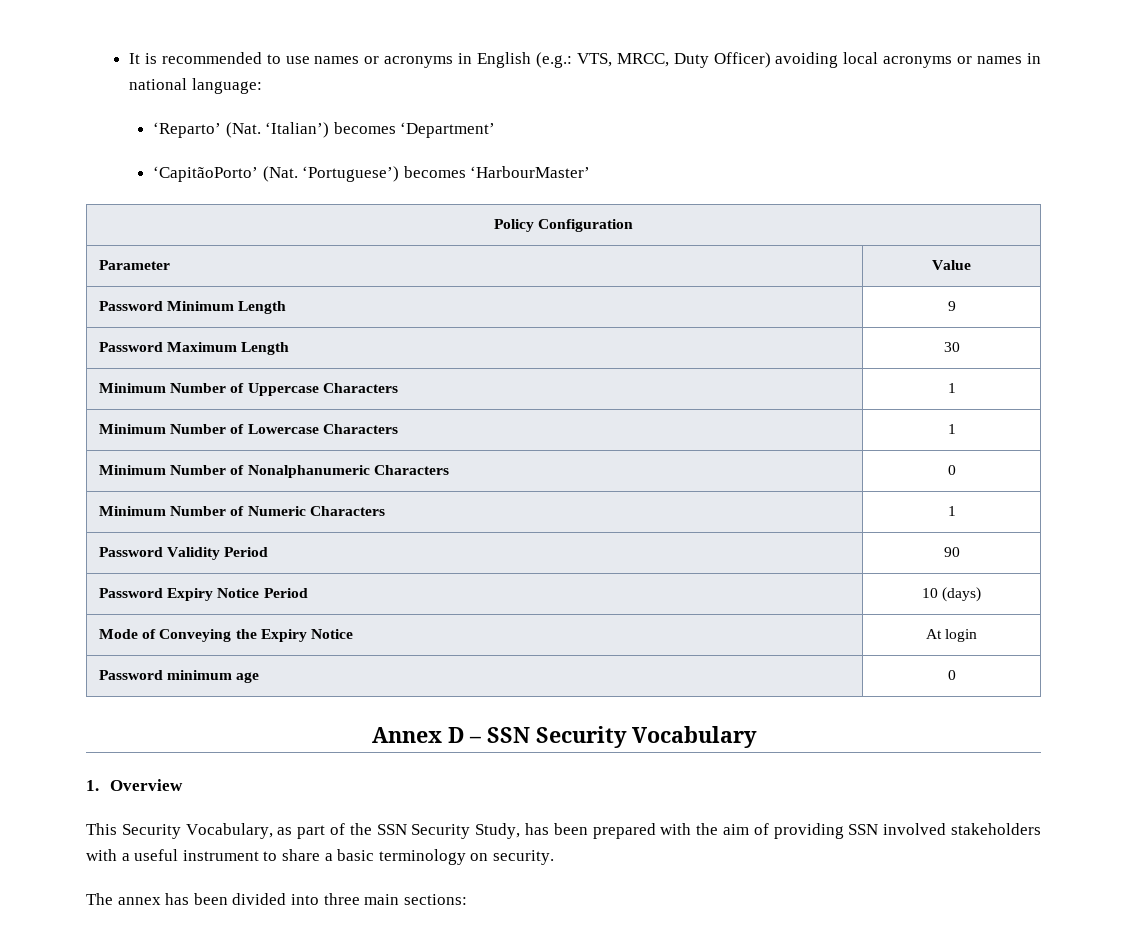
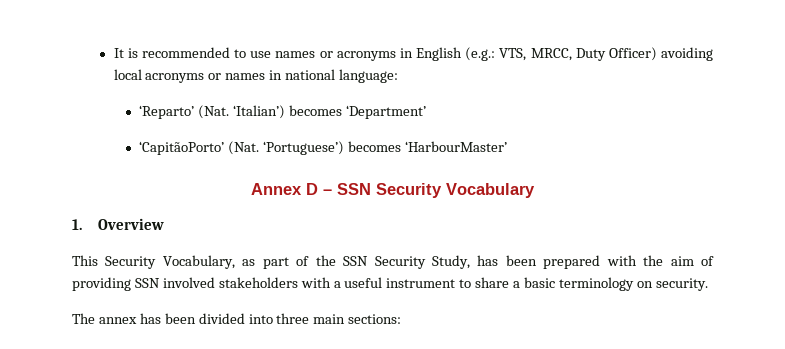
- Policy Configuration
- Parameter | Value
- Password Minimum Length | 9
- Password Maximum Length | 30
- Minimum Number of Uppercase Characters | 1
- Minimum Number of Lowercase Characters | 1
- Minimum Number of Nonalphanumeric Characters | 0
- Minimum Number of Numeric Characters | 1
- Password Validity Period | 90
- Password Expiry Notice Period | 10 (days)
- Mode of Conveying the Expiry Notice | At login
- Password minimum age | 0

